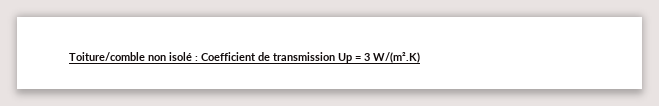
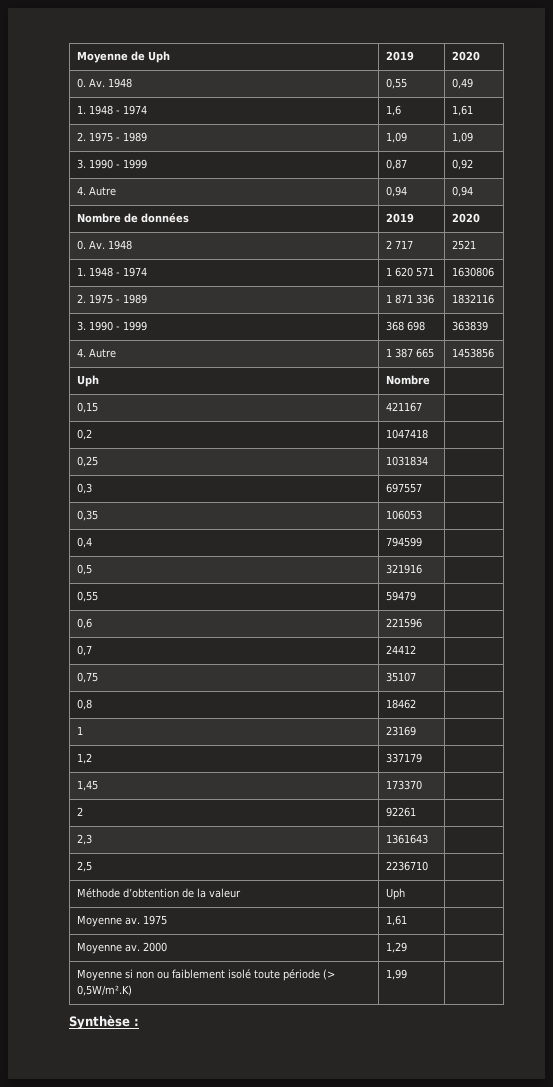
- Toiture/comble non isolé : Coefficient de transmission Up = 3 W/(m².K)
+ Moyenne de Uph | 2019 | 2020
+ 0. Av. 1948 | 0,55 | 0,49
+ 1. 1948 - 1974 | 1,6 | 1,61
+ 2. 1975 - 1989 | 1,09 | 1,09
+ 3. 1990 - 1999 | 0,87 | 0,92
+ 4. Autre | 0,94 | 0,94
+ Nombre de données | 2019 | 2020
+ 0. Av. 1948 | 2 717 | 2521
+ 1. 1948 - 1974 | 1 620 571 | 1630806
+ 2. 1975 - 1989 | 1 871 336 | 1832116
+ 3. 1990 - 1999 | 368 698 | 363839
+ 4. Autre | 1 387 665 | 1453856
+ Uph | Nombre |
+ 0,15 | 421167 |
+ 0,2 | 1047418 |
+ 0,25 | 1031834 |
+ 0,3 | 697557 |
+ 0,35 | 106053 |
+ 0,4 | 794599 |
+ 0,5 | 321916 |
+ 0,55 | 59479 |
+ 0,6 | 221596 |
+ 0,7 | 24412 |
+ 0,75 | 35107 |
+ 0,8 | 18462 |
+ 1 | 23169 |
+ 1,2 | 337179 |
+ 1,45 | 173370 |
+ 2 | 92261 |
+ 2,3 | 1361643 |
+ 2,5 | 2236710 |
+ Méthode d’obtention de la valeur | Uph |
+ Moyenne av. 1975 | 1,61 |
+ Moyenne av. 2000 | 1,29 |
+ Moyenne si non ou faiblement isolé toute période (> 0,5W/m².K) | 1,99 |
+ Synthèse :

